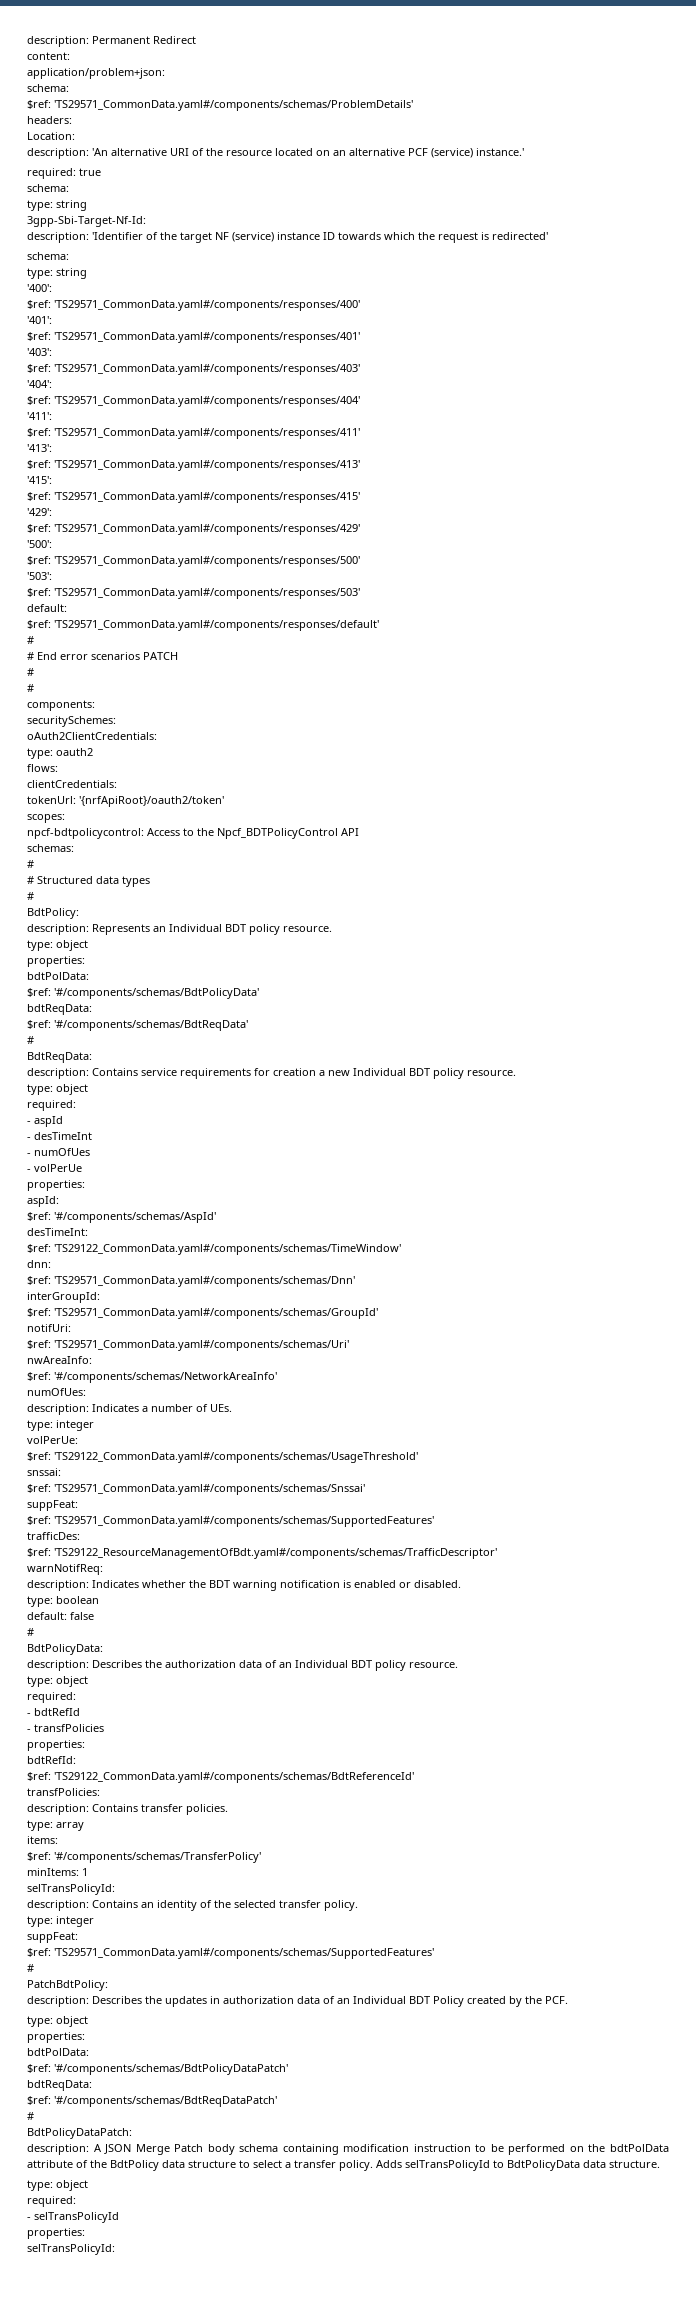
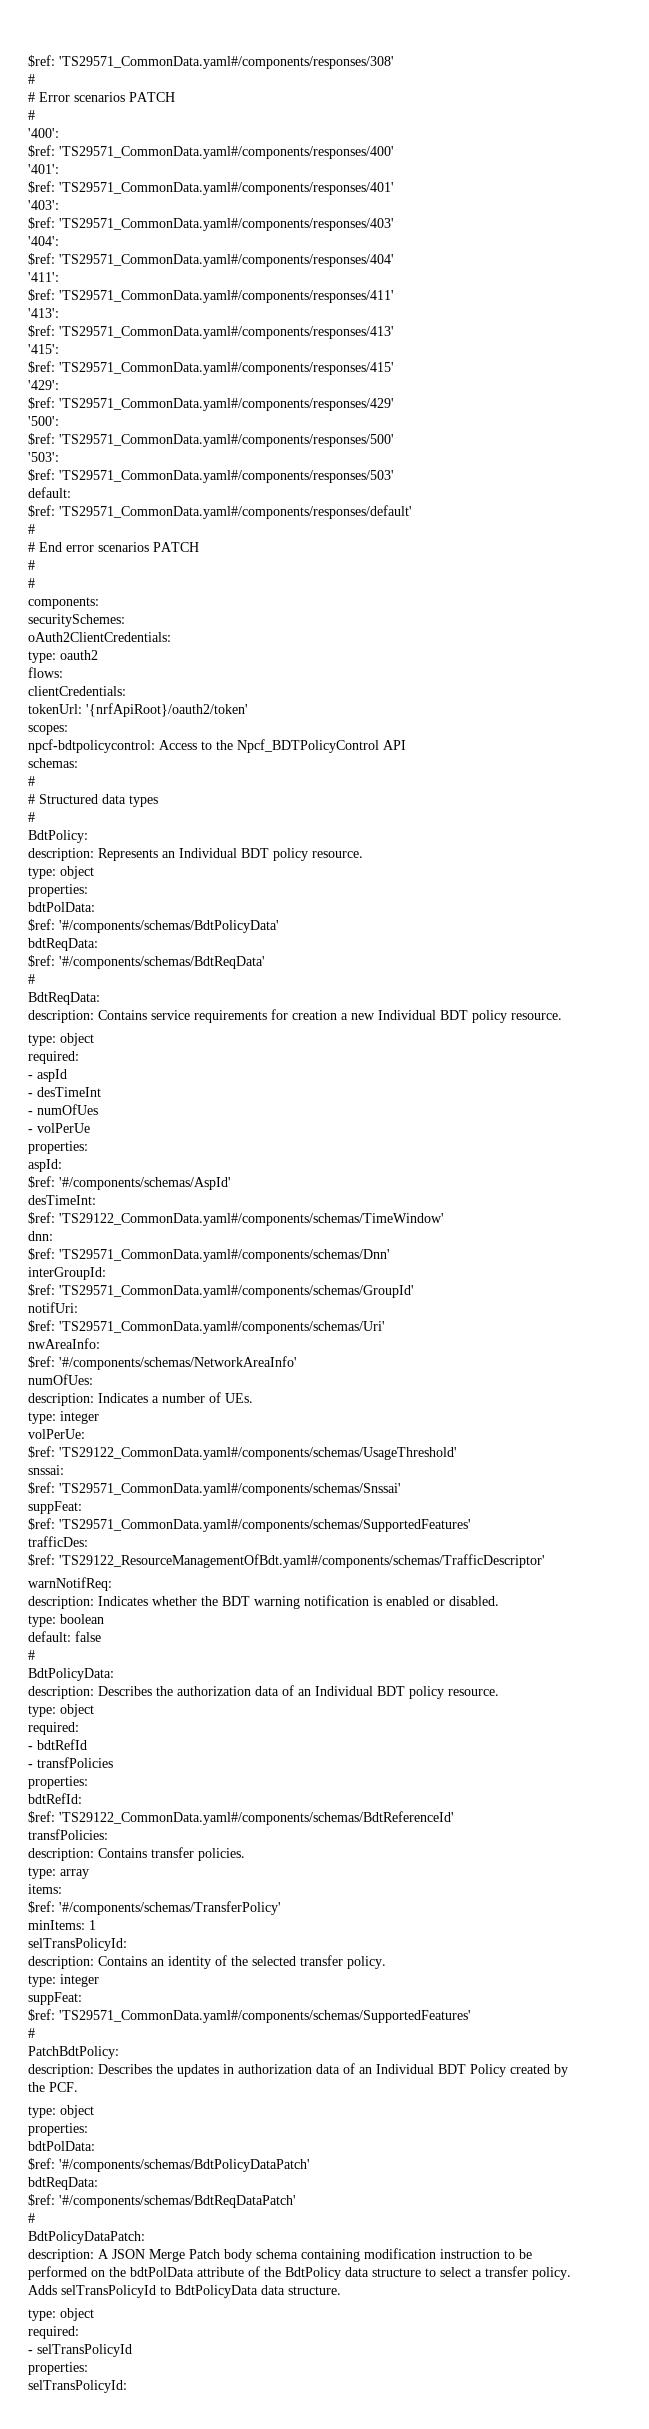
- description: Permanent Redirect
- content:
- application/problem+json:
- schema:
- $ref: 'TS29571_CommonData.yaml#/components/schemas/ProblemDetails'
- headers:
- Location:
- description: 'An alternative URI of the resource located on an alternative PCF (service) instance.'
- required: true
- schema:
- type: string
- 3gpp-Sbi-Target-Nf-Id:
- description: 'Identifier of the target NF (service) instance ID towards which the request is redirected'
- schema:
- type: string
+ $ref: 'TS29571_CommonData.yaml#/components/responses/308'
+ #
+ # Error scenarios PATCH
+ #

